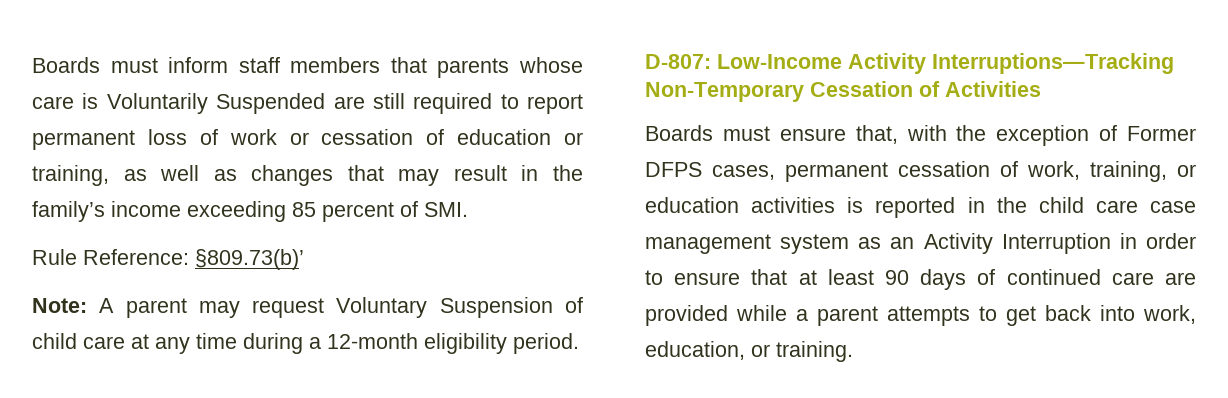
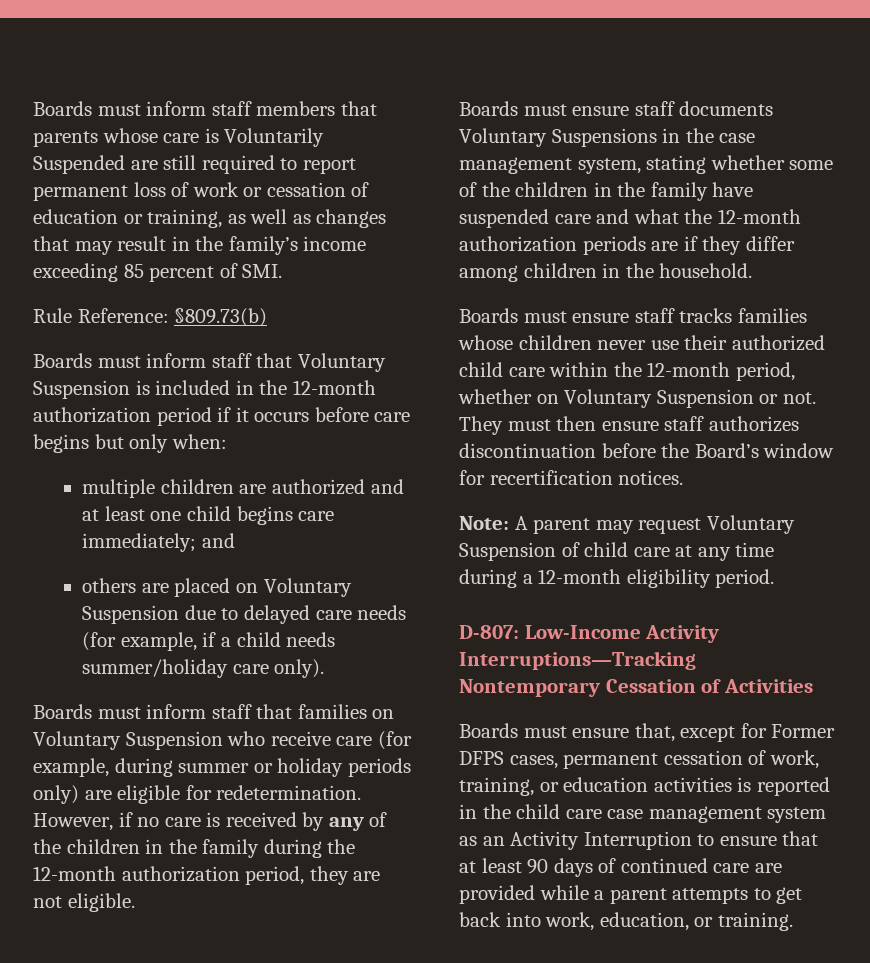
- Rule Reference: §809.73(b)’
+ Rule Reference: §809.73(b)
+ Boards must inform staff that Voluntary Suspension is included in the 12-month authorization period if it occurs before care begins but only when:
+ multiple children are authorized and at least one child begins care immediately; and
+ others are placed on Voluntary Suspension due to delayed care needs (for example, if a child needs summer/holiday care only).
+ Boards must inform staff that families on Voluntary Suspension who receive care (for example, during summer or holiday periods only) are eligible for redetermination. However, if no care is received by any of the children in the family during the 12-month authorization period, they are not eligible.
+ Boards must ensure staff documents Voluntary Suspensions in the case management system, stating whether some of the children in the family have suspended care and what the 12-month authorization periods are if they differ among children in the household.
+ Boards must ensure staff tracks families whose children never use their authorized child care within the 12-month period, whether on Voluntary Suspension or not. They must then ensure staff authorizes discontinuation before the Board’s window for recertification notices.
- D-807: Low-Income Activity Interruptions—Tracking Non-Temporary Cessation of Activities
+ D-807: Low-Income Activity Interruptions—Tracking Nontemporary Cessation of Activities
- Boards must ensure that, with the exception of Former DFPS cases, permanent cessation of work, training, or education activities is reported in the child care case management system as an Activity Interruption in order to ensure that at least 90 days of continued care are provided while a parent attempts to get back into work, education, or training.
+ Boards must ensure that, except for Former DFPS cases, permanent cessation of work, training, or education activities is reported in the child care case management system as an Activity Interruption to ensure that at least 90 days of continued care are provided while a parent attempts to get back into work, education, or training.

